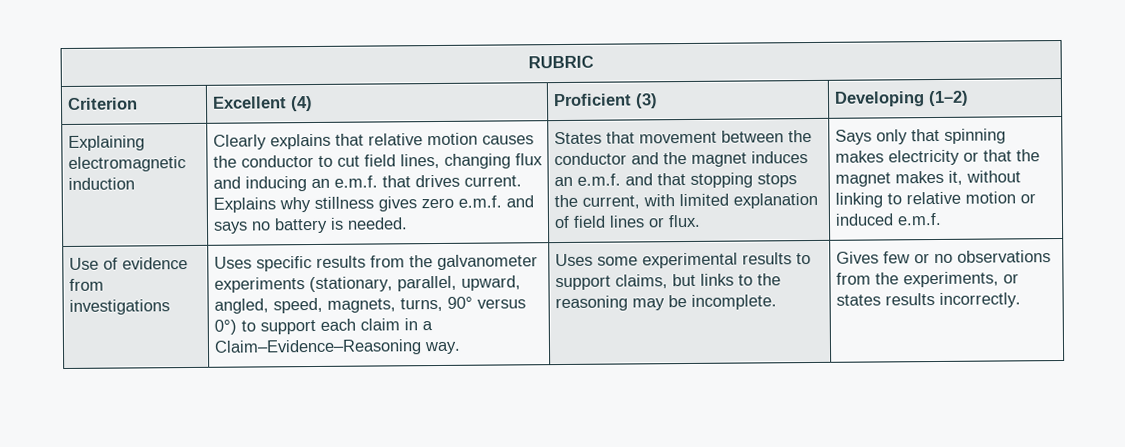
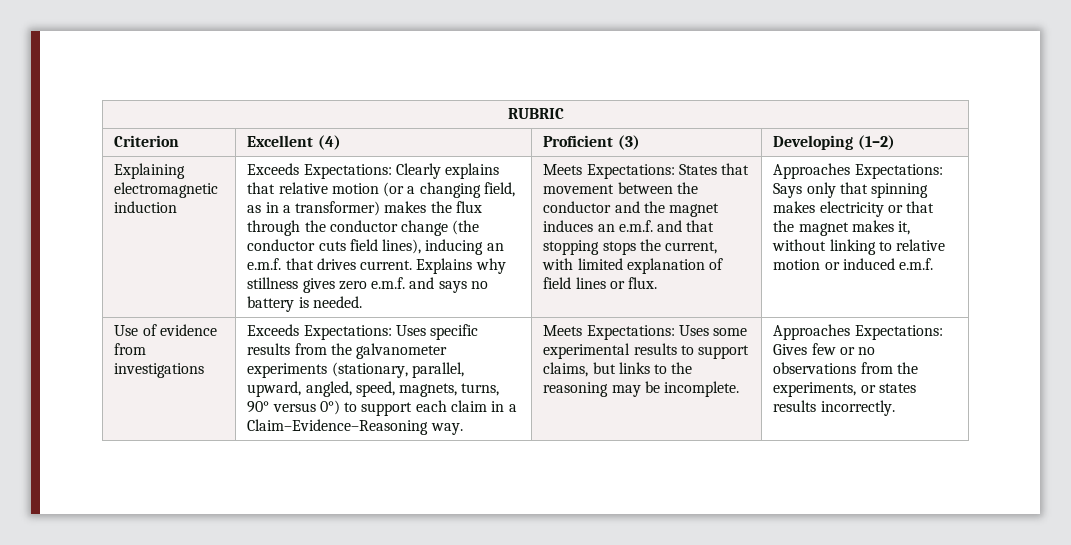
- Clearly explains that relative motion causes the conductor to cut field lines, changing flux and inducing an e.m.f. that drives current.
+ Exceeds Expectations: Clearly explains that relative motion (or a changing field, as in a transformer) makes the flux through the conductor change (the conductor cuts field lines), inducing an e.m.f. that drives current.
- States that movement between the conductor and the magnet induces an e.m.f. and that stopping stops the current, with limited explanation of field lines or flux.
+ Meets Expectations: States that movement between the conductor and the magnet induces an e.m.f. and that stopping stops the current, with limited explanation of field lines or flux.
- Says only that spinning makes electricity or that the magnet makes it, without linking to relative motion or induced e.m.f.
+ Approaches Expectations: Says only that spinning makes electricity or that the magnet makes it, without linking to relative motion or induced e.m.f.
- Uses specific results from the galvanometer experiments (stationary, parallel, upward, angled, speed, magnets, turns, 90° versus 0°) to support each claim in a Claim–Evidence–Reasoning way.
+ Exceeds Expectations: Uses specific results from the galvanometer experiments (stationary, parallel, upward, angled, speed, magnets, turns, 90° versus 0°) to support each claim in a Claim–Evidence–Reasoning way.
- Uses some experimental results to support claims, but links to the reasoning may be incomplete.
+ Meets Expectations: Uses some experimental results to support claims, but links to the reasoning may be incomplete.
- Gives few or no observations from the experiments, or states results incorrectly.
+ Approaches Expectations: Gives few or no observations from the experiments, or states results incorrectly.

